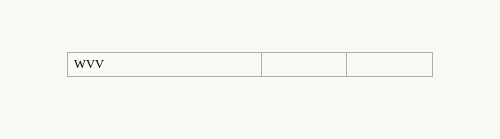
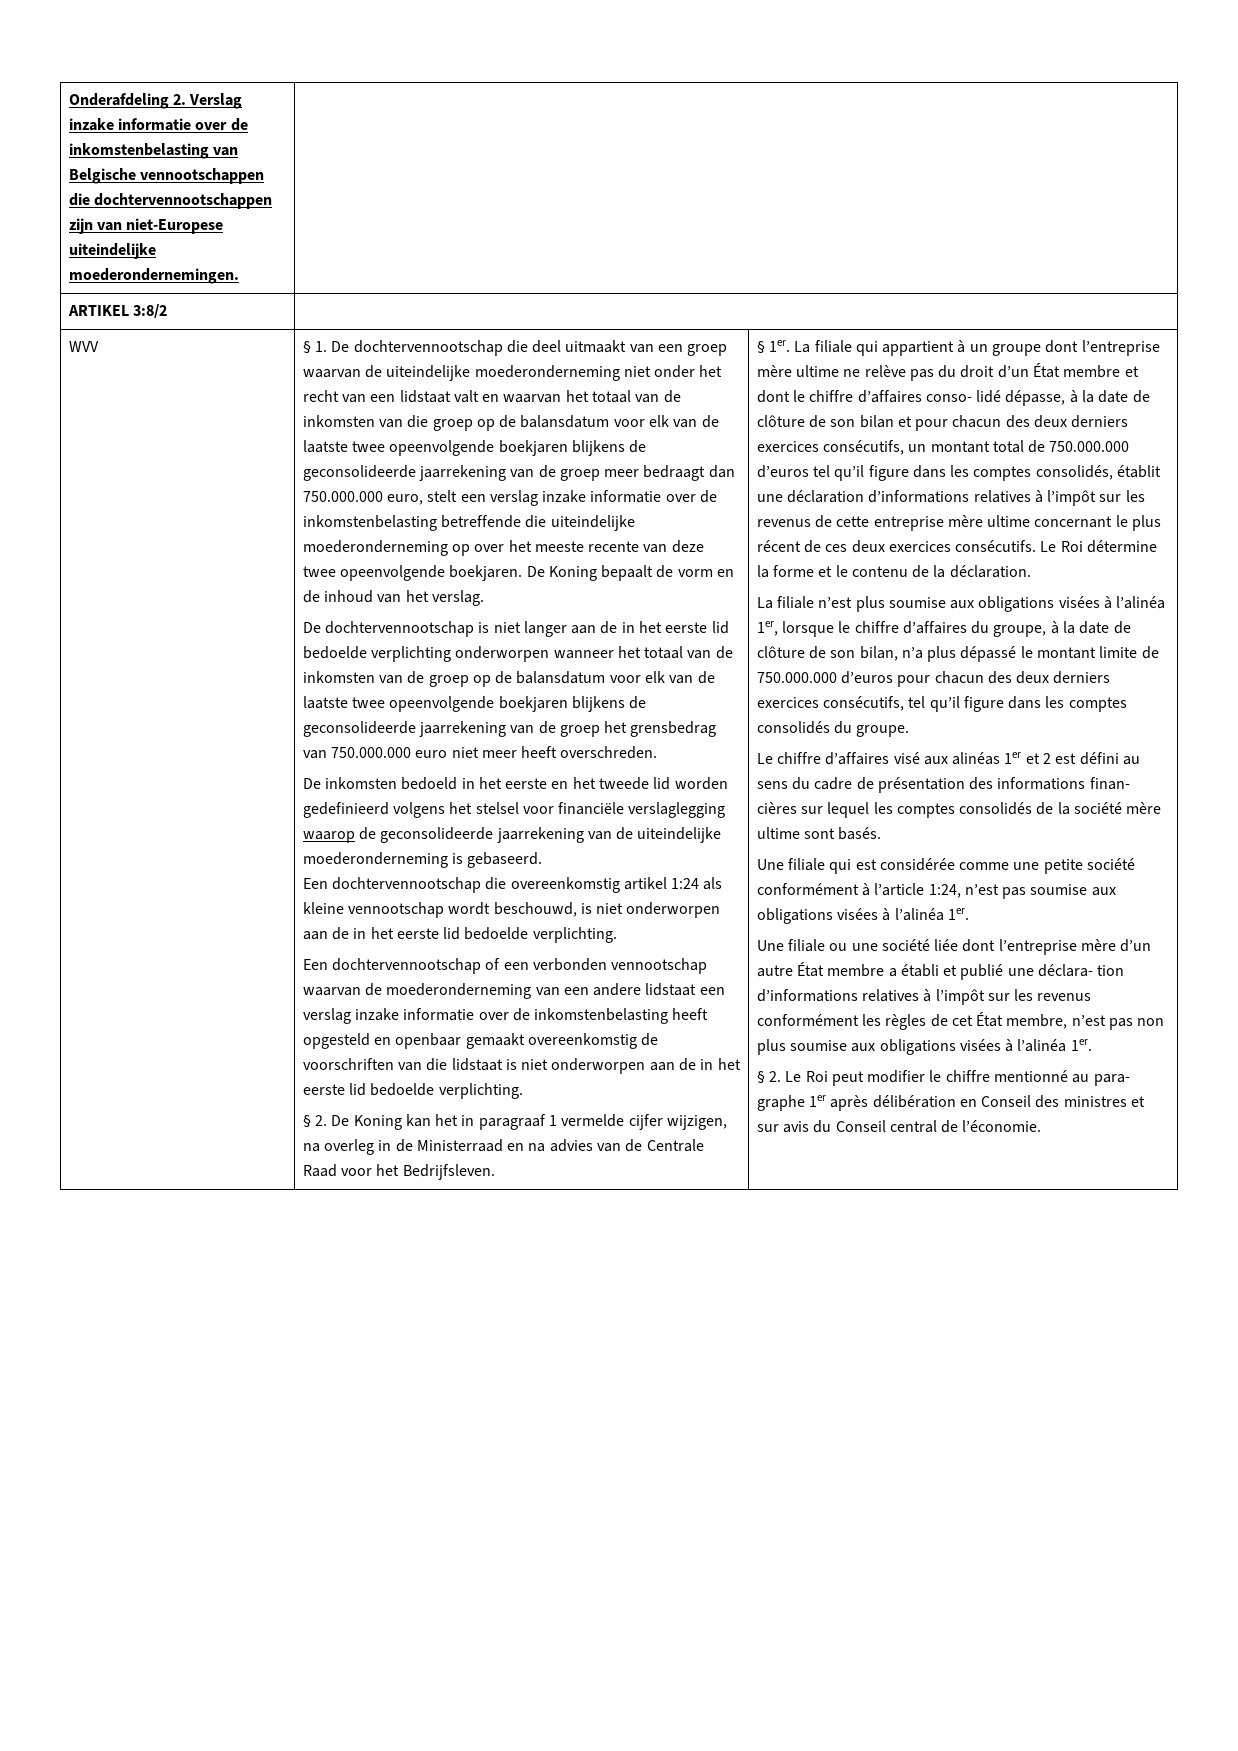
- WVV | |
+ Onderafdeling 2. Verslag inzake informatie over de inkomstenbelasting van Belgische vennootschappen die dochtervennootschappen zijn van niet-Europese uiteindelijke moederondernemingen. |
+ ARTIKEL 3:8/2 |
+ WVV | § 1. De dochtervennootschap die deel uitmaakt van een groep waarvan de uiteindelijke moederonderneming niet onder het recht van een lidstaat valt en waarvan het totaal van de inkomsten van die groep op de balansdatum voor elk van de laatste twee opeenvolgende boekjaren blijkens de geconsolideerde jaarrekening van de groep meer bedraagt dan 750.000.000 euro, stelt een verslag inzake informatie over de inkomstenbelasting betreffende die uiteindelijke moederonderneming op over het meeste recente van deze twee opeenvolgende boekjaren. De Koning bepaalt de vorm en de inhoud van het verslag.
+ De dochtervennootschap is niet langer aan de in het eerste lid bedoelde verplichting onderworpen wanneer het totaal van de inkomsten van de groep op de balansdatum voor elk van de laatste twee opeenvolgende boekjaren blijkens de geconsolideerde jaarrekening van de groep het grensbedrag van 750.000.000 euro niet meer heeft overschreden.
+ De inkomsten bedoeld in het eerste en het tweede lid worden gedefinieerd volgens het stelsel voor financiële verslaglegging waarop de geconsolideerde jaarrekening van de uiteindelijke moederonderneming is gebaseerd.
+ Een dochtervennootschap die overeenkomstig artikel 1:24 als kleine vennootschap wordt beschouwd, is niet onderworpen aan de in het eerste lid bedoelde verplichting.
+ Een dochtervennootschap of een verbonden vennootschap waarvan de moederonderneming van een andere lidstaat een verslag inzake informatie over de inkomstenbelasting heeft opgesteld en openbaar gemaakt overeenkomstig de voorschriften van die lidstaat is niet onderworpen aan de in het eerste lid bedoelde verplichting.
+ § 2. De Koning kan het in paragraaf 1 vermelde cijfer wijzigen, na overleg in de Ministerraad en na advies van de Centrale Raad voor het Bedrijfsleven. | § 1er. La filiale qui appartient à un groupe dont l’entreprise mère ultime ne relève pas du droit d’un État membre et dont le chiffre d’affaires conso- lidé dépasse, à la date de clôture de son bilan et pour chacun des deux derniers exercices consécutifs, un montant total de 750.000.000 d’euros tel qu’il figure dans les comptes consolidés, établit une déclaration d’informations relatives à l’impôt sur les revenus de cette entreprise mère ultime concernant le plus récent de ces deux exercices consécutifs. Le Roi détermine la forme et le contenu de la déclaration.
+ La filiale n’est plus soumise aux obligations visées à l’alinéa 1er, lorsque le chiffre d’affaires du groupe, à la date de clôture de son bilan, n’a plus dépassé le montant limite de 750.000.000 d’euros pour chacun des deux derniers exercices consécutifs, tel qu’il figure dans les comptes consolidés du groupe.
+ Le chiffre d’affaires visé aux alinéas 1er et 2 est défini au sens du cadre de présentation des informations finan- cières sur lequel les comptes consolidés de la société mère ultime sont basés.
+ Une filiale qui est considérée comme une petite société conformément à l’article 1:24, n’est pas soumise aux obligations visées à l’alinéa 1er.
+ Une filiale ou une société liée dont l’entreprise mère d’un autre État membre a établi et publié une déclara- tion d’informations relatives à l’impôt sur les revenus conformément les règles de cet État membre, n’est pas non plus soumise aux obligations visées à l’alinéa 1er.
+ § 2. Le Roi peut modifier le chiffre mentionné au para- graphe 1er après délibération en Conseil des ministres et sur avis du Conseil central de l’économie.

